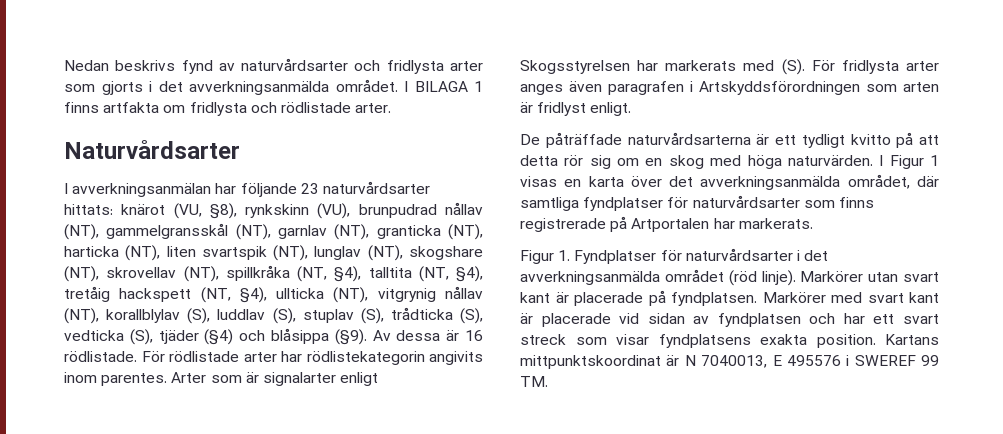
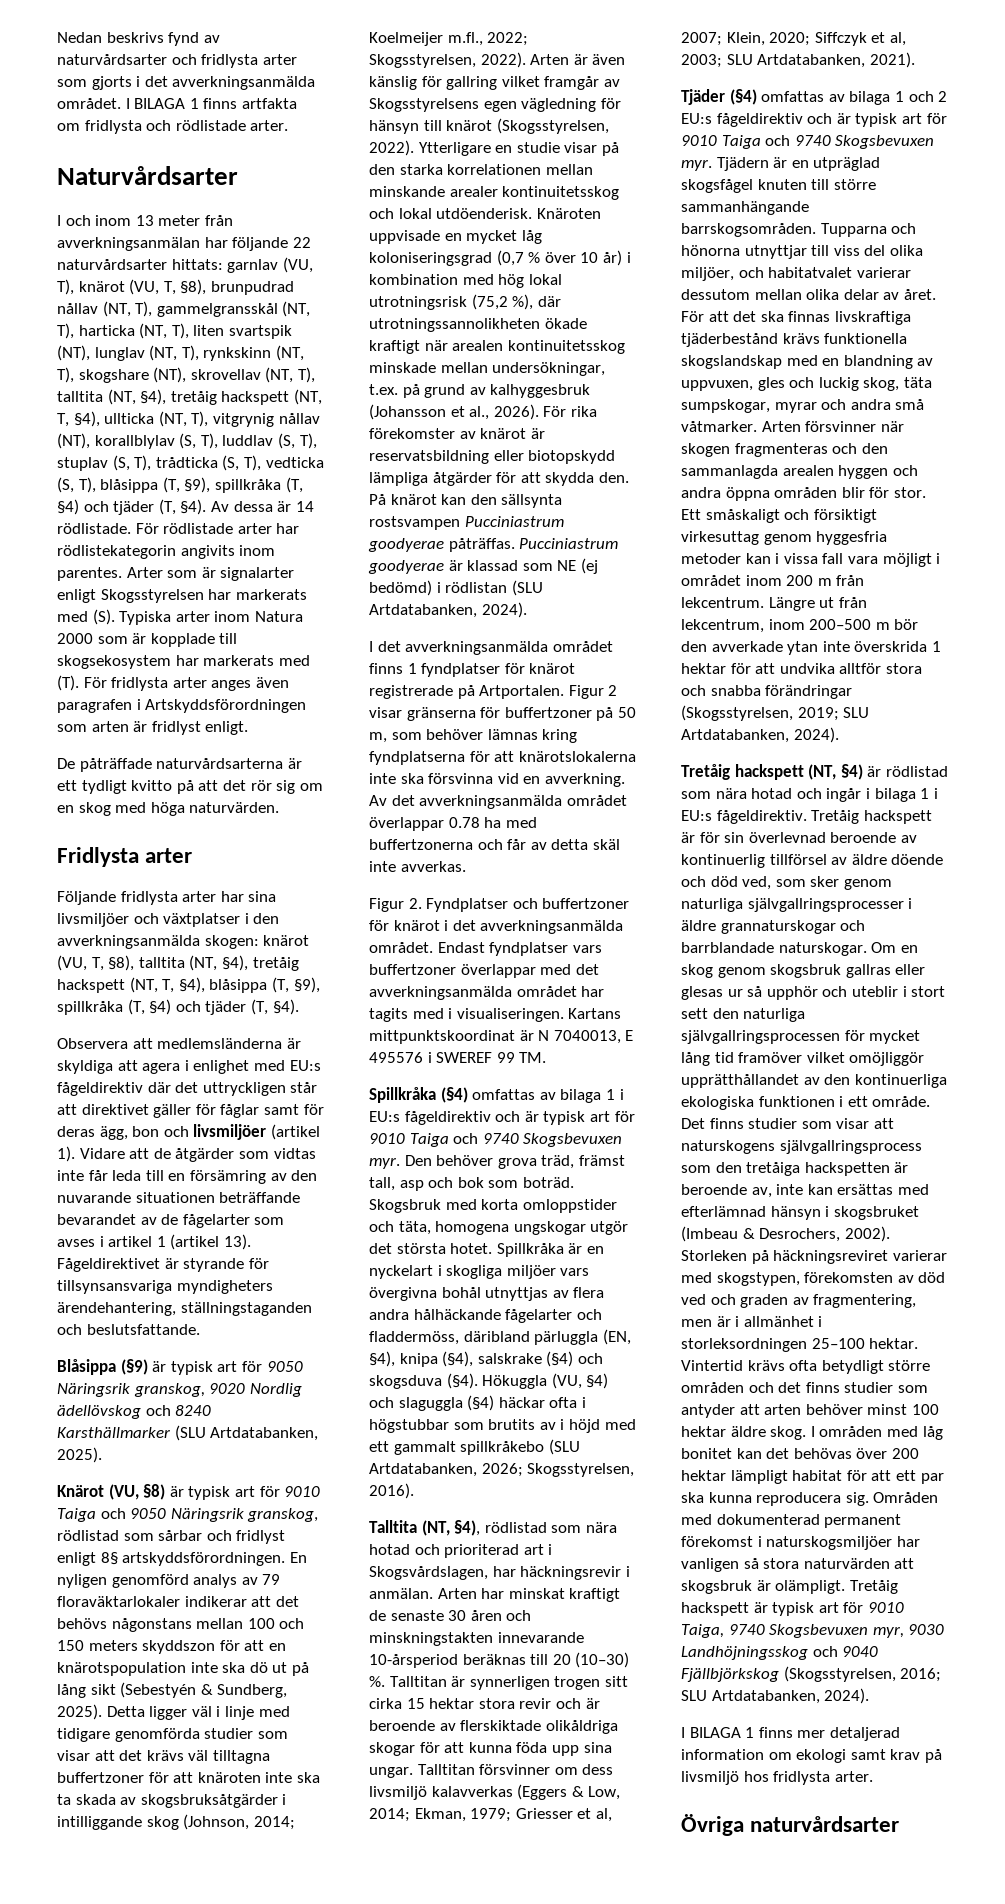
- I avverkningsanmälan har följande 23 naturvårdsarter hittats: knärot (VU, §8), rynkskinn (VU), brunpudrad nållav (NT), gammelgransskål (NT), garnlav (NT), granticka (NT), harticka (NT), liten svartspik (NT), lunglav (NT), skogshare (NT), skrovellav (NT), spillkråka (NT, §4), talltita (NT, §4), tretåig hackspett (NT, §4), ullticka (NT), vitgrynig nållav (NT), korallblylav (S), luddlav (S), stuplav (S), trådticka (S), vedticka (S), tjäder (§4) och blåsippa (§9).
+ I och inom 13 meter från avverkningsanmälan har följande 22 naturvårdsarter hittats: garnlav (VU, T), knärot (VU, T, §8), brunpudrad nållav (NT, T), gammelgransskål (NT, T), harticka (NT, T), liten svartspik (NT), lunglav (NT, T), rynkskinn (NT, T), skogshare (NT), skrovellav (NT, T), talltita (NT, §4), tretåig hackspett (NT, T, §4), ullticka (NT, T), vitgrynig nållav (NT), korallblylav (S, T), luddlav (S, T), stuplav (S, T), trådticka (S, T), vedticka (S, T), blåsippa (T, §9), spillkråka (T, §4) och tjäder (T, §4).
- Av dessa är 16 rödlistade.
+ Av dessa är 14 rödlistade.
- Arter som är signalarter enligt Skogsstyrelsen har markerats med (S). För fridlysta arter anges även paragrafen i Artskyddsförordningen som arten är fridlyst enligt.
+ Arter som är signalarter enligt Skogsstyrelsen har markerats med (S). Typiska arter inom Natura 2000 som är kopplade till skogsekosystem har markerats med (T). För fridlysta arter anges även paragrafen i Artskyddsförordningen som arten är fridlyst enligt.
- De påträffade naturvårdsarterna är ett tydligt kvitto på att detta rör sig om en skog med höga naturvärden. I Figur 1 visas en karta över det avverkningsanmälda området, där samtliga fyndplatser för naturvårdsarter som finns registrerade på Artportalen har markerats.
- Figur 1. Fyndplatser för naturvårdsarter i det avverkningsanmälda området (röd linje). Markörer utan svart kant är placerade på fyndplatsen. Markörer med svart kant är placerade vid sidan av fyndplatsen och har ett svart streck som visar fyndplatsens exakta position.
+ De påträffade naturvårdsarterna är ett tydligt kvitto på att det rör sig om en skog med höga naturvärden.
+ Fridlysta arter
+ Följande fridlysta arter har sina livsmiljöer och växtplatser i den avverkningsanmälda skogen: knärot (VU, T, §8), talltita (NT, §4), tretåig hackspett (NT, T, §4), blåsippa (T, §9), spillkråka (T, §4) och tjäder (T, §4).
+ Observera att medlemsländerna är skyldiga att agera i enlighet med EU:s fågeldirektiv där det uttryckligen står att direktivet gäller för fåglar samt för deras ägg, bon och livsmiljöer (artikel 1). Vidare att de åtgärder som vidtas inte får leda till en försämring av den nuvarande situationen beträffande bevarandet av de fågelarter som avses i artikel 1 (artikel 13). Fågeldirektivet är styrande för tillsynsansvariga myndigheters ärendehantering, ställningstaganden och beslutsfattande.
+ Blåsippa (§9) är typisk art för 9050 Näringsrik granskog, 9020 Nordlig ädellövskog och 8240 Karsthällmarker (SLU Artdatabanken, 2025).
+ Knärot (VU, §8) är typisk art för 9010 Taiga och 9050 Näringsrik granskog, rödlistad som sårbar och fridlyst enligt 8§ artskyddsförordningen. En nyligen genomförd analys av 79 floraväktarlokaler indikerar att det behövs någonstans mellan 100 och 150 meters skyddszon för att en knärotspopulation inte ska dö ut på lång sikt (Sebestyén & Sundberg, 2025). Detta ligger väl i linje med tidigare genomförda studier som visar att det krävs väl tilltagna buffertzoner för att knäroten inte ska ta skada av skogsbruksåtgärder i intilliggande skog (Johnson, 2014; Koelmeijer m.fl., 2022; Skogsstyrelsen, 2022). Arten är även känslig för gallring vilket framgår av Skogsstyrelsens egen vägledning för hänsyn till knärot (Skogsstyrelsen, 2022). Ytterligare en studie visar på den starka korrelationen mellan minskande arealer kontinuitetsskog och lokal utdöenderisk. Knäroten uppvisade en mycket låg koloniseringsgrad (0,7 % över 10 år) i kombination med hög lokal utrotningsrisk (75,2 %), där utrotningssannolikheten ökade kraftigt när arealen kontinuitetsskog minskade mellan undersökningar, t.ex. på grund av kalhyggesbruk (Johansson et al., 2026). För rika förekomster av knärot är reservatsbildning eller biotopskydd lämpliga åtgärder för att skydda den. På knärot kan den sällsynta rostsvampen Pucciniastrum goodyerae påträffas. Pucciniastrum goodyerae är klassad som NE (ej bedömd) i rödlistan (SLU Artdatabanken, 2024).
+ I det avverkningsanmälda området finns 1 fyndplatser för knärot registrerade på Artportalen. Figur 2 visar gränserna för buffertzoner på 50 m, som behöver lämnas kring fyndplatserna för att knärotslokalerna inte ska försvinna vid en avverkning. Av det avverkningsanmälda området överlappar 0.78 ha med buffertzonerna och får av detta skäl inte avverkas.
+ Figur 2. Fyndplatser och buffertzoner för knärot i det avverkningsanmälda området. Endast fyndplatser vars buffertzoner överlappar med det avverkningsanmälda området har tagits med i visualiseringen.
+ Spillkråka (§4) omfattas av bilaga 1 i EU:s fågeldirektiv och är typisk art för 9010 Taiga och 9740 Skogsbevuxen myr. Den behöver grova träd, främst tall, asp och bok som boträd. Skogsbruk med korta omloppstider och täta, homogena ungskogar utgör det största hotet. Spillkråka är en nyckelart i skogliga miljöer vars övergivna bohål utnyttjas av flera andra hålhäckande fågelarter och fladdermöss, däribland pärluggla (EN, §4), knipa (§4), salskrake (§4) och skogsduva (§4). Hökuggla (VU, §4) och slaguggla (§4) häckar ofta i högstubbar som brutits av i höjd med ett gammalt spillkråkebo (SLU Artdatabanken, 2026; Skogsstyrelsen, 2016).
+ Talltita (NT, §4), rödlistad som nära hotad och prioriterad art i Skogsvårdslagen, har häckningsrevir i anmälan. Arten har minskat kraftigt de senaste 30 åren och minskningstakten innevarande 10-årsperiod beräknas till 20 (10–30) %. Talltitan är synnerligen trogen sitt cirka 15 hektar stora revir och är beroende av flerskiktade olikåldriga skogar för att kunna föda upp sina ungar. Talltitan försvinner om dess livsmiljö kalavverkas (Eggers & Low, 2014; Ekman, 1979; Griesser et al, 2007; Klein, 2020; Siffczyk et al, 2003; SLU Artdatabanken, 2021).
+ Tjäder (§4) omfattas av bilaga 1 och 2 EU:s fågeldirektiv och är typisk art för 9010 Taiga och 9740 Skogsbevuxen myr. Tjädern är en utpräglad skogsfågel knuten till större sammanhängande barrskogsområden. Tupparna och hönorna utnyttjar till viss del olika miljöer, och habitatvalet varierar dessutom mellan olika delar av året. För att det ska finnas livskraftiga tjäderbestånd krävs funktionella skogslandskap med en blandning av uppvuxen, gles och luckig skog, täta sumpskogar, myrar och andra små våtmarker. Arten försvinner när skogen fragmenteras och den sammanlagda arealen hyggen och andra öppna områden blir för stor. Ett småskaligt och försiktigt virkesuttag genom hyggesfria metoder kan i vissa fall vara möjligt i området inom 200 m från lekcentrum. Längre ut från lekcentrum, inom 200–500 m bör den avverkade ytan inte överskrida 1 hektar för att undvika alltför stora och snabba förändringar (Skogsstyrelsen, 2019; SLU Artdatabanken, 2024).
+ Tretåig hackspett (NT, §4) är rödlistad som nära hotad och ingår i bilaga 1 i EU:s fågeldirektiv. Tretåig hackspett är för sin överlevnad beroende av kontinuerlig tillförsel av äldre döende och död ved, som sker genom naturliga självgallringsprocesser i äldre grannaturskogar och barrblandade naturskogar. Om en skog genom skogsbruk gallras eller glesas ur så upphör och uteblir i stort sett den naturliga självgallringsprocessen för mycket lång tid framöver vilket omöjliggör upprätthållandet av den kontinuerliga ekologiska funktionen i ett område. Det finns studier som visar att naturskogens självgallringsprocess som den tretåiga hackspetten är beroende av, inte kan ersättas med efterlämnad hänsyn i skogsbruket (Imbeau & Desrochers, 2002). Storleken på häckningsreviret varierar med skogstypen, förekomsten av död ved och graden av fragmentering, men är i allmänhet i storleksordningen 25–100 hektar. Vintertid krävs ofta betydligt större områden och det finns studier som antyder att arten behöver minst 100 hektar äldre skog. I områden med låg bonitet kan det behövas över 200 hektar lämpligt habitat för att ett par ska kunna reproducera sig. Områden med dokumenterad permanent förekomst i naturskogsmiljöer har vanligen så stora naturvärden att skogsbruk är olämpligt. Tretåig hackspett är typisk art för 9010 Taiga, 9740 Skogsbevuxen myr, 9030 Landhöjningsskog och 9040 Fjällbjörkskog (Skogsstyrelsen, 2016; SLU Artdatabanken, 2024).
+ I BILAGA 1 finns mer detaljerad information om ekologi samt krav på livsmiljö hos fridlysta arter.
+ Övriga naturvårdsarter

